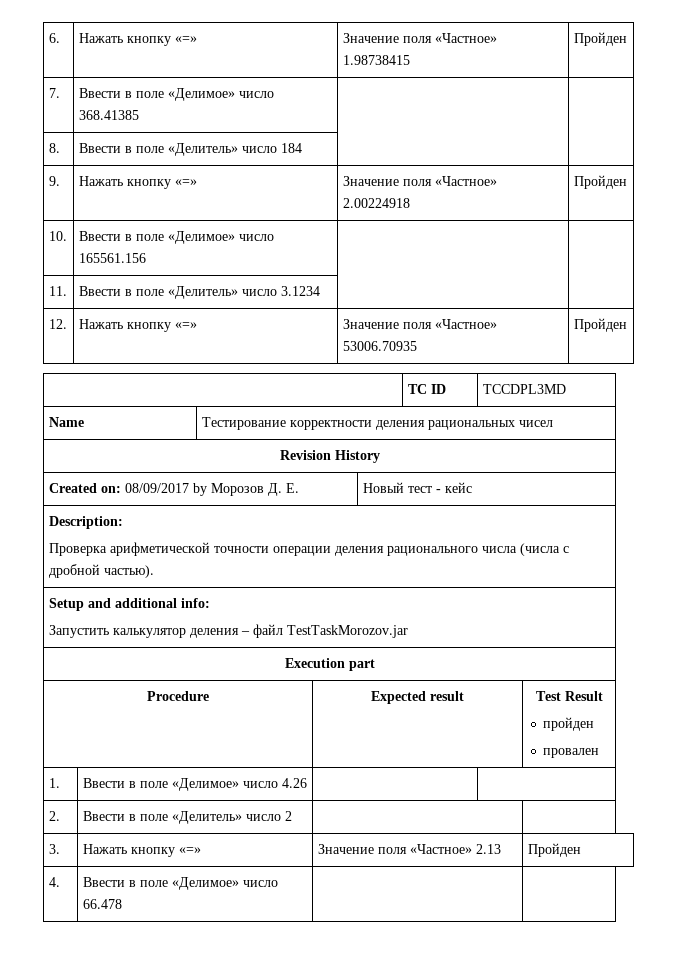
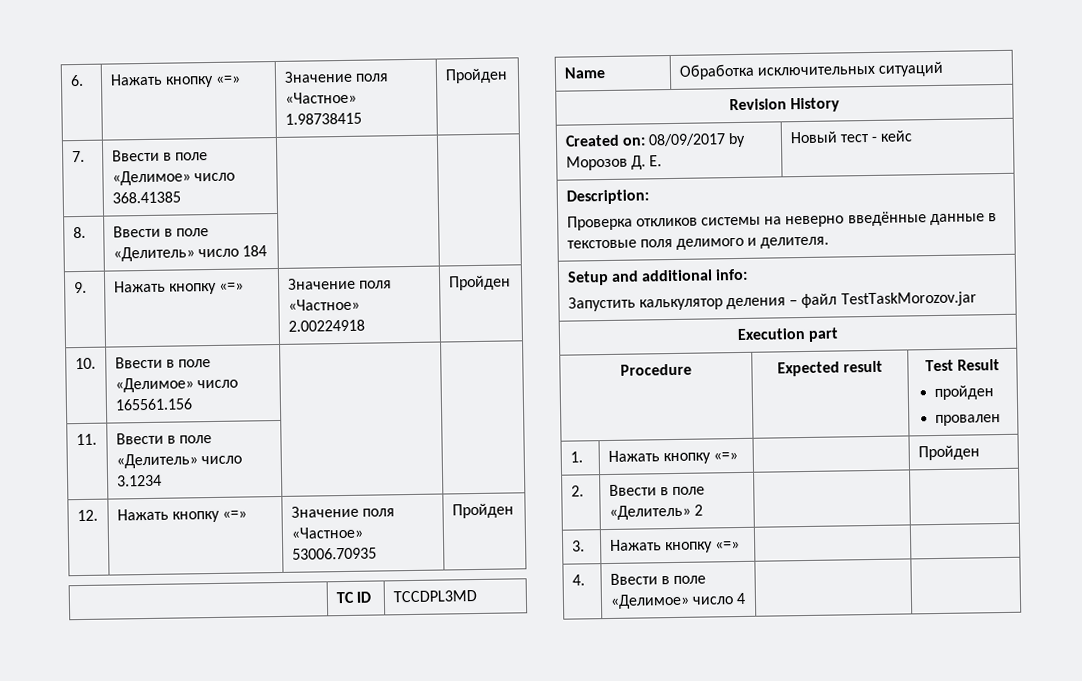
- Name | Тестирование корректности деления рациональных чисел
+ Name | Обработка исключительных ситуаций
  Description:
- Проверка арифметической точности операции деления рационального числа (числа с дробной частью).
+ Проверка откликов системы на неверно введённые данные в текстовые поля делимого и делителя.
- 1. | Ввести в поле «Делимое» число 4.26 | |
+ 1. | Нажать кнопку «=» | | Пройден
- 2. | Ввести в поле «Делитель» число 2 | |
+ 2. | Ввести в поле «Делитель» 2 | |
- 3. | Нажать кнопку «=» | Значение поля «Частное» 2.13 | Пройден
+ 3. | Нажать кнопку «=» | |
- 4. | Ввести в поле «Делимое» число 66.478 | |
+ 4. | Ввести в поле «Делимое» число 4 | |

